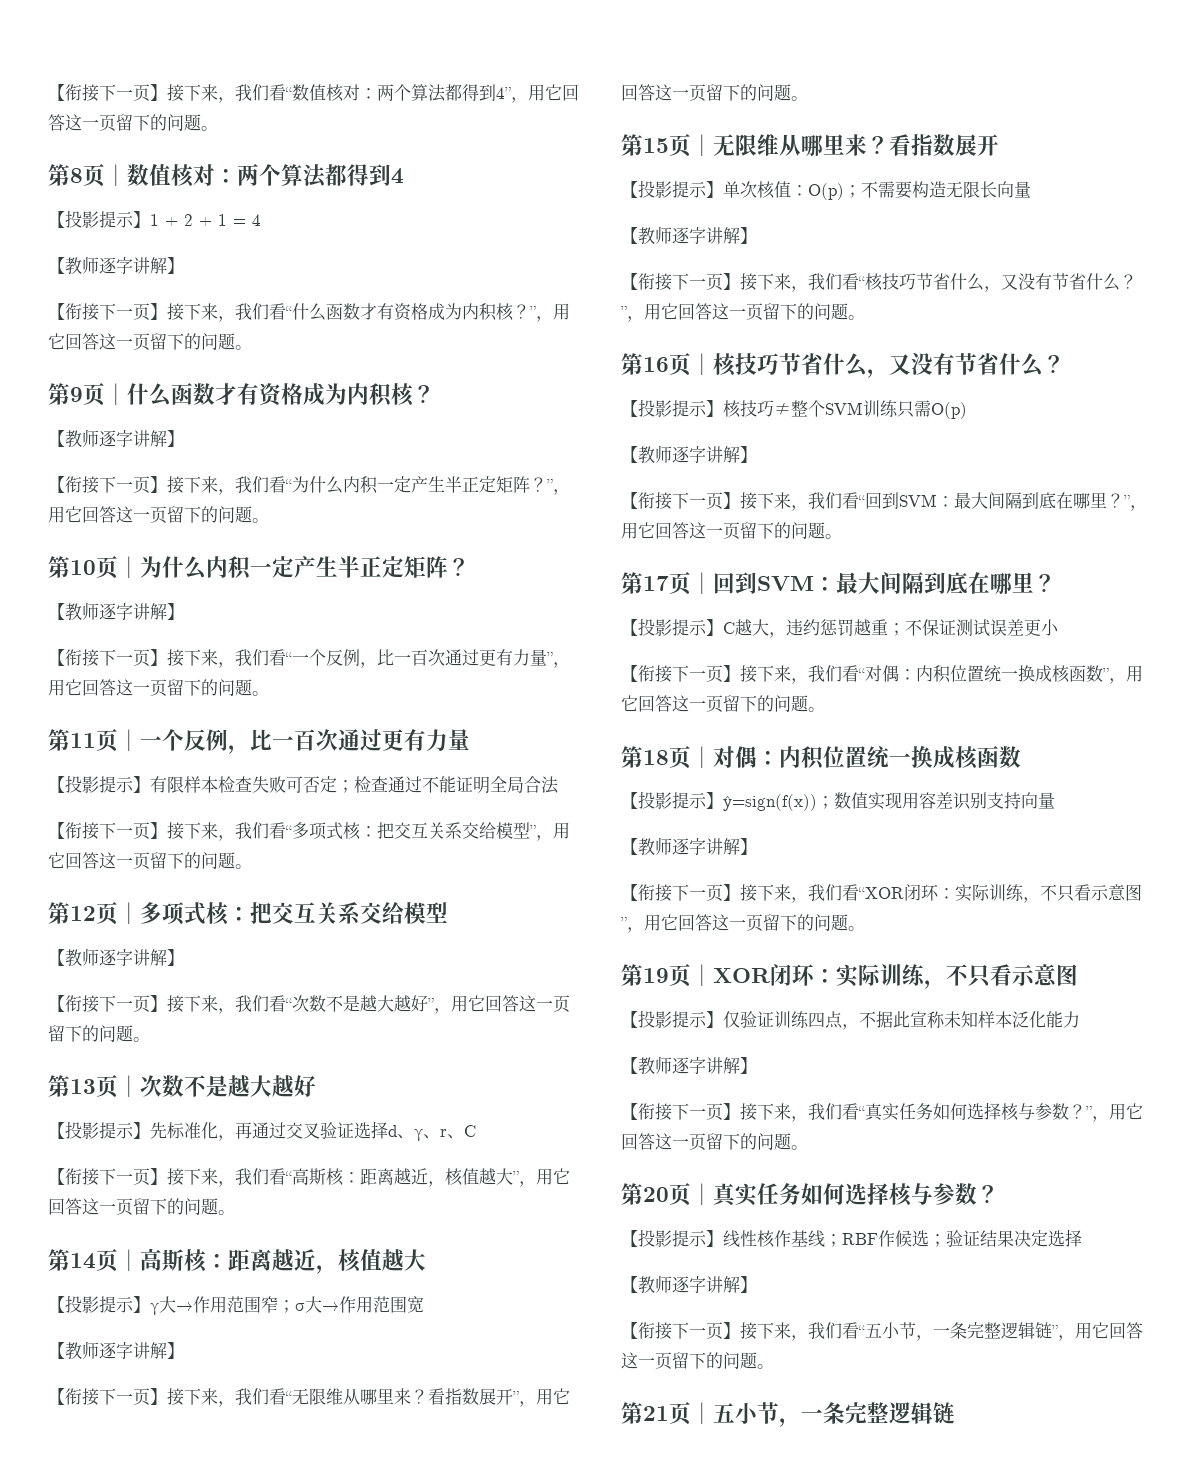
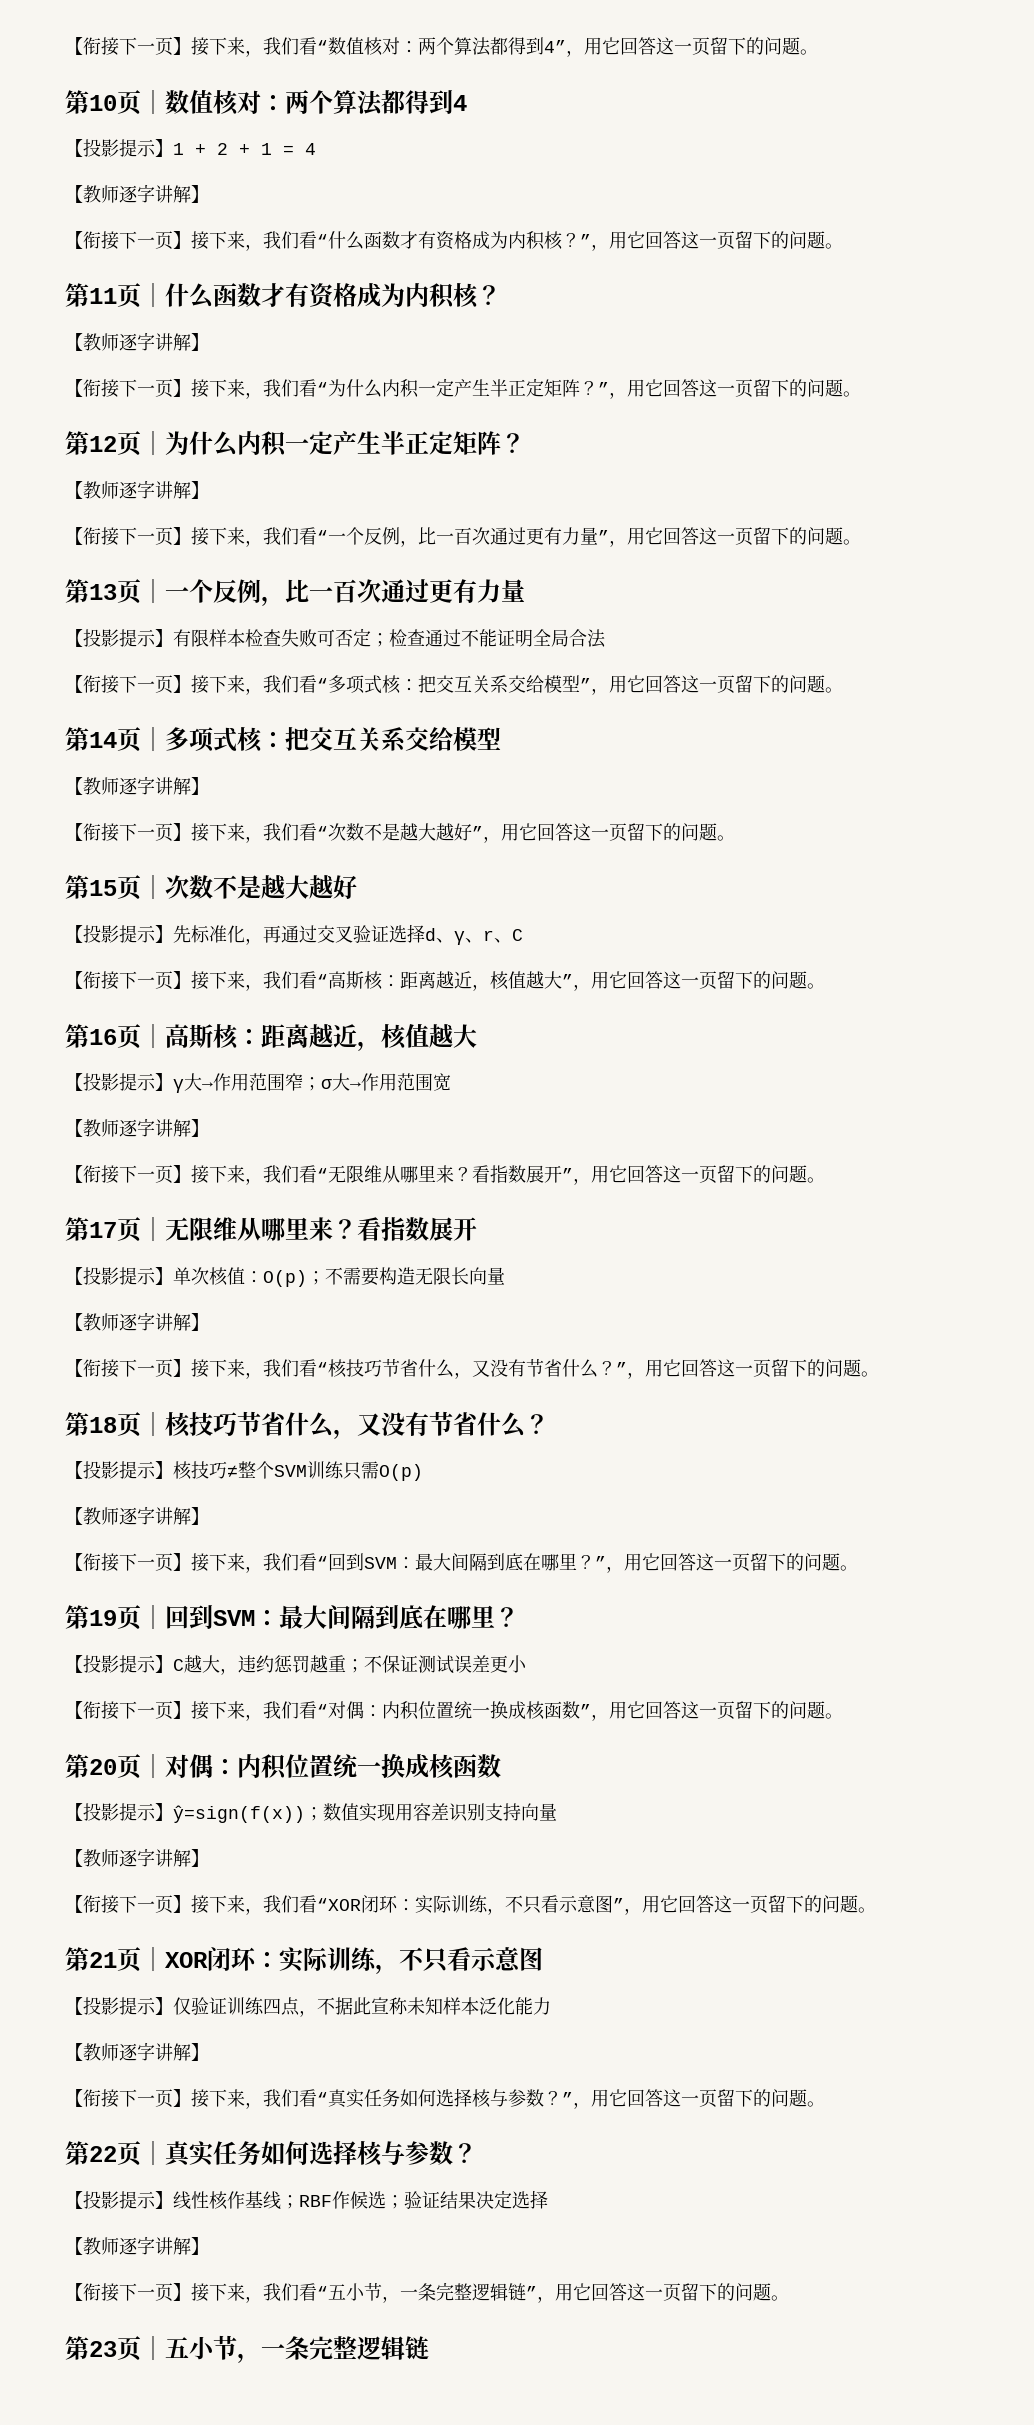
- 第8页｜数值核对：两个算法都得到4
+ 第10页｜数值核对：两个算法都得到4
- 第9页｜什么函数才有资格成为内积核？
+ 第11页｜什么函数才有资格成为内积核？
- 第10页｜为什么内积一定产生半正定矩阵？
+ 第12页｜为什么内积一定产生半正定矩阵？
- 第11页｜一个反例，比一百次通过更有力量
+ 第13页｜一个反例，比一百次通过更有力量
- 第12页｜多项式核：把交互关系交给模型
+ 第14页｜多项式核：把交互关系交给模型
- 第13页｜次数不是越大越好
+ 第15页｜次数不是越大越好
- 第14页｜高斯核：距离越近，核值越大
+ 第16页｜高斯核：距离越近，核值越大
- 第15页｜无限维从哪里来？
+ 第17页｜无限维从哪里来？
- 第16页｜核技巧节省什么，又没有节省什么？
+ 第18页｜核技巧节省什么，又没有节省什么？
- 第17页｜回到SVM：最大间隔到底在哪里？
+ 第19页｜回到SVM：最大间隔到底在哪里？
- 第18页｜对偶：内积位置统一换成核函数
+ 第20页｜对偶：内积位置统一换成核函数
- 第19页｜XOR闭环：实际训练，不只看示意图
+ 第21页｜XOR闭环：实际训练，不只看示意图
- 第20页｜真实任务如何选择核与参数？
+ 第22页｜真实任务如何选择核与参数？
- 第21页｜五小节，一条完整逻辑链
+ 第23页｜五小节，一条完整逻辑链

